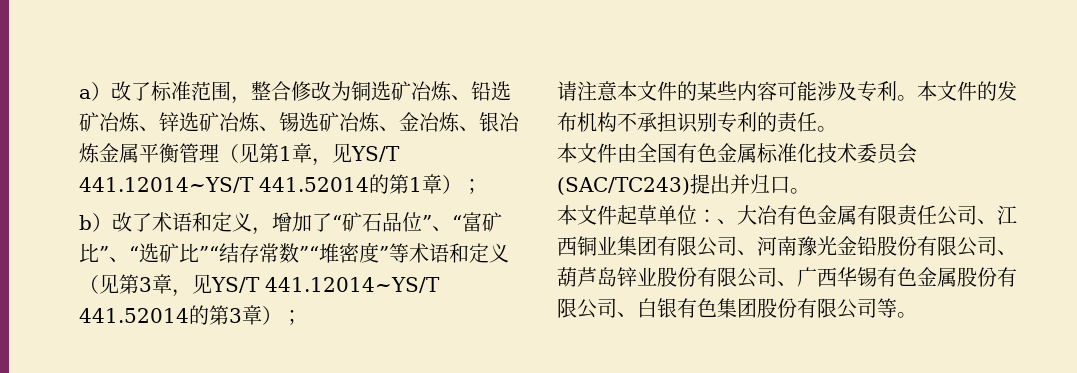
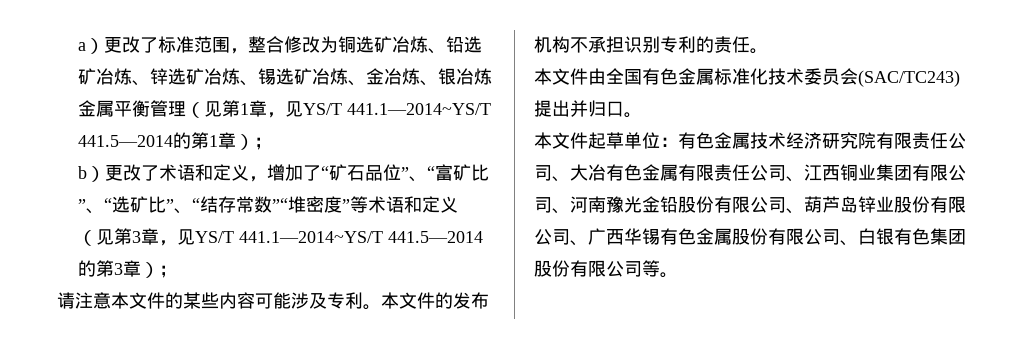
- a）改了标准范围，整合修改为铜选矿冶炼、铅选矿冶炼、锌选矿冶炼、锡选矿冶炼、金冶炼、银冶炼金属平衡管理（见第1章，见YS/T 441.12014~YS/T 441.52014的第1章）；
+ a）更改了标准范围，整合修改为铜选矿冶炼、铅选矿冶炼、锌选矿冶炼、锡选矿冶炼、金冶炼、银冶炼金属平衡管理（见第1章，见YS/T 441.1—2014~YS/T 441.5—2014的第1章）；
- b）改了术语和定义，增加了“矿石品位”、“富矿比”、“选矿比”“结存常数”“堆密度”等术语和定义（见第3章，见YS/T 441.12014~YS/T 441.52014的第3章）；
+ b）更改了术语和定义，增加了“矿石品位”、“富矿比”、“选矿比”、“结存常数”“堆密度”等术语和定义（见第3章，见YS/T 441.1—2014~YS/T 441.5—2014的第3章）；
- 本文件起草单位：、大冶有色金属有限责任公司、江西铜业集团有限公司、河南豫光金铅股份有限公司、葫芦岛锌业股份有限公司、广西华锡有色金属股份有限公司、白银有色集团股份有限公司等。
+ 本文件起草单位：有色金属技术经济研究院有限责任公司、大冶有色金属有限责任公司、江西铜业集团有限公司、河南豫光金铅股份有限公司、葫芦岛锌业股份有限公司、广西华锡有色金属股份有限公司、白银有色集团股份有限公司等。

